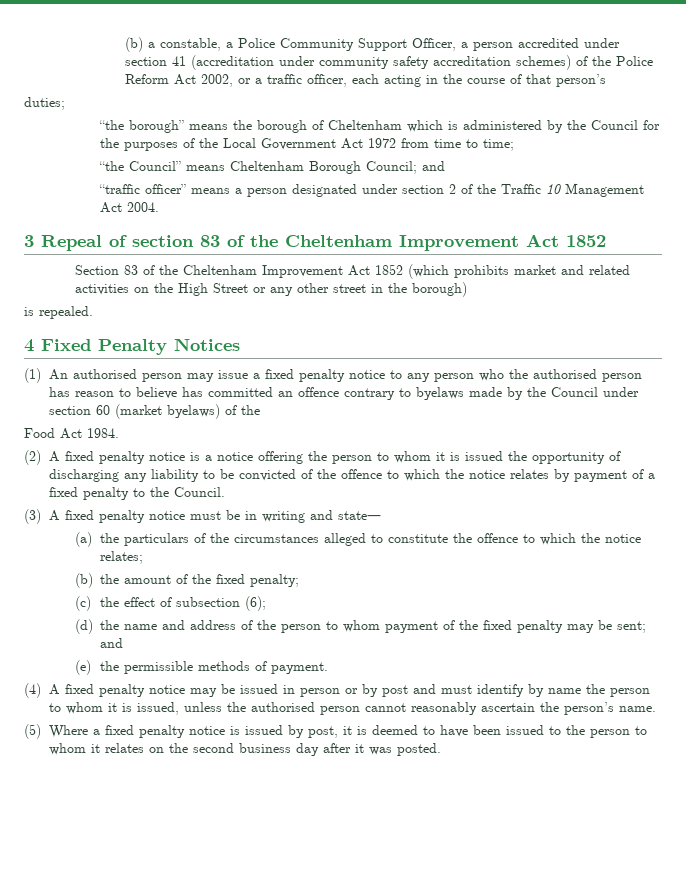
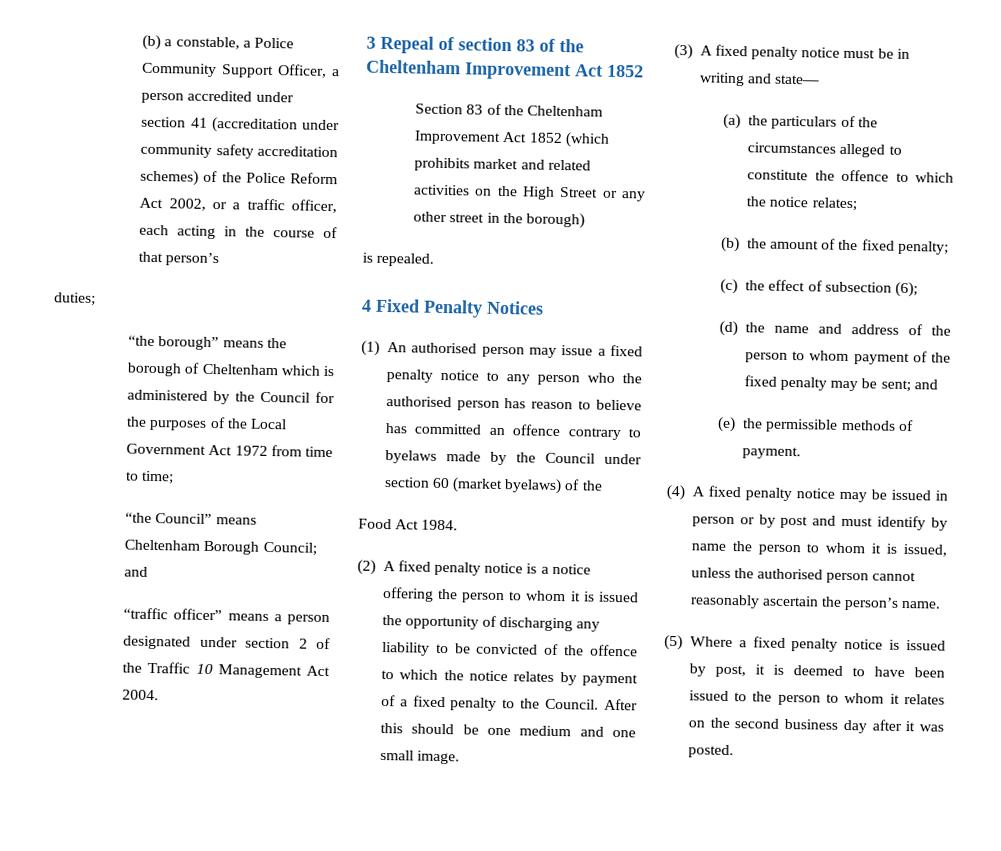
+ After this should be one medium and one small image.

